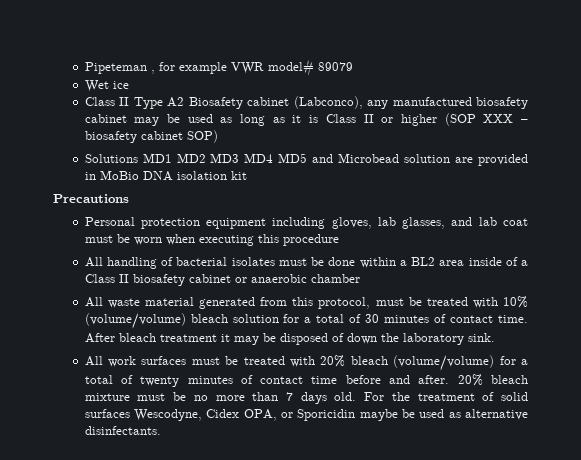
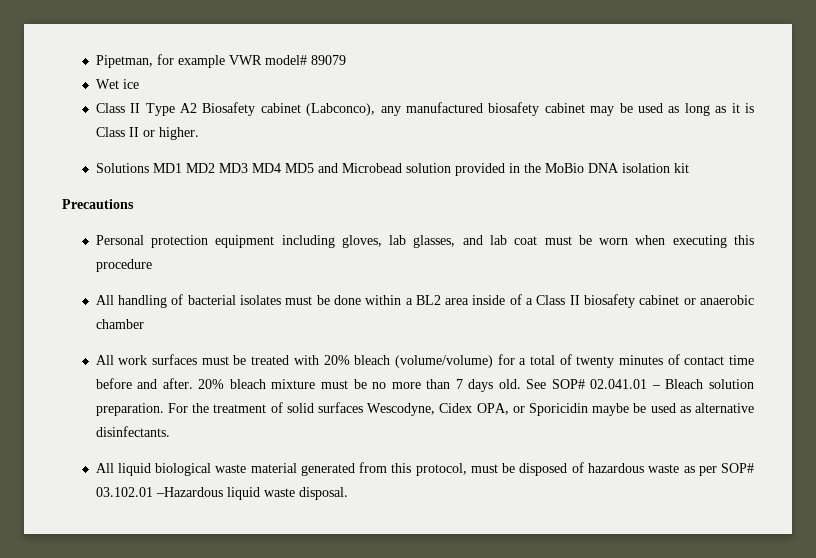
- Pipeteman , for example VWR model# 89079
+ Pipetman, for example VWR model# 89079
- Class II Type A2 Biosafety cabinet (Labconco), any manufactured biosafety cabinet may be used as long as it is Class II or higher (SOP XXX – biosafety cabinet SOP)
+ Class II Type A2 Biosafety cabinet (Labconco), any manufactured biosafety cabinet may be used as long as it is Class II or higher.
- Solutions MD1 MD2 MD3 MD4 MD5 and Microbead solution are provided in MoBio DNA isolation kit
+ Solutions MD1 MD2 MD3 MD4 MD5 and Microbead solution provided in the MoBio DNA isolation kit
- All waste material generated from this protocol, must be treated with 10% (volume/volume) bleach solution for a total of 30 minutes of contact time. After bleach treatment it may be disposed of down the laboratory sink.
+ See SOP# 02.041.01 – Bleach solution preparation.
+ All liquid biological waste material generated from this protocol, must be disposed of hazardous waste as per SOP# 03.102.01 –Hazardous liquid waste disposal.

